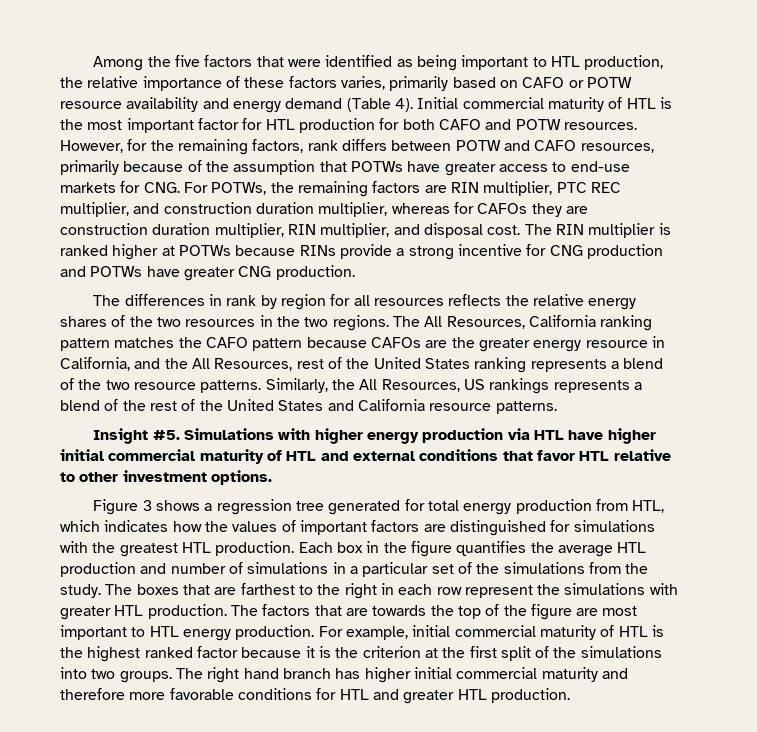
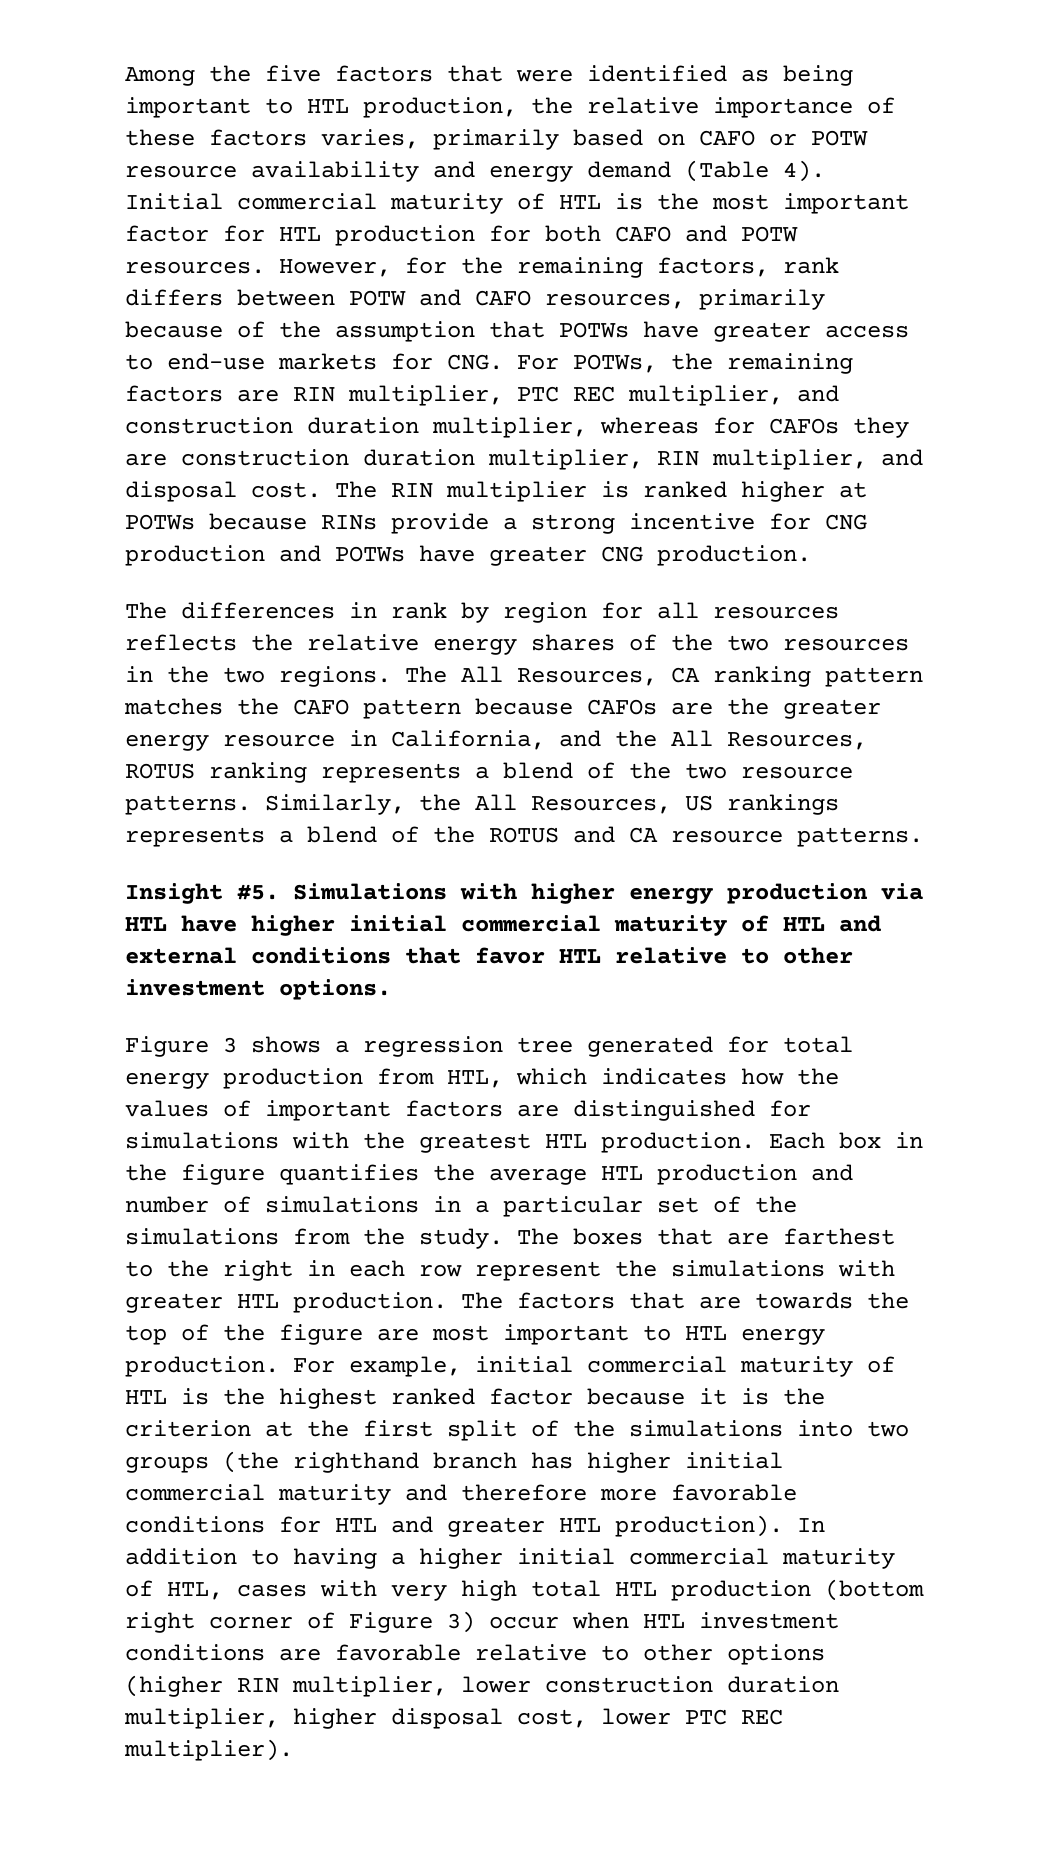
- The All Resources, California ranking pattern matches the CAFO pattern because CAFOs are the greater energy resource in California, and the All Resources, rest of the United States ranking represents a blend of the two resource patterns.
+ The All Resources, CA ranking pattern matches the CAFO pattern because CAFOs are the greater energy resource in California, and the All Resources, ROTUS ranking represents a blend of the two resource patterns.
- Similarly, the All Resources, US rankings represents a blend of the rest of the United States and California resource patterns.
+ Similarly, the All Resources, US rankings represents a blend of the ROTUS and CA resource patterns.
- For example, initial commercial maturity of HTL is the highest ranked factor because it is the criterion at the first split of the simulations into two groups. The right hand branch has higher initial commercial maturity and therefore more favorable conditions for HTL and greater HTL production.
+ For example, initial commercial maturity of HTL is the highest ranked factor because it is the criterion at the first split of the simulations into two groups (the righthand branch has higher initial commercial maturity and therefore more favorable conditions for HTL and greater HTL production). In addition to having a higher initial commercial maturity of HTL, cases with very high total HTL production (bottom right corner of Figure 3) occur when HTL investment conditions are favorable relative to other options (higher RIN multiplier, lower construction duration multiplier, higher disposal cost, lower PTC REC multiplier).

